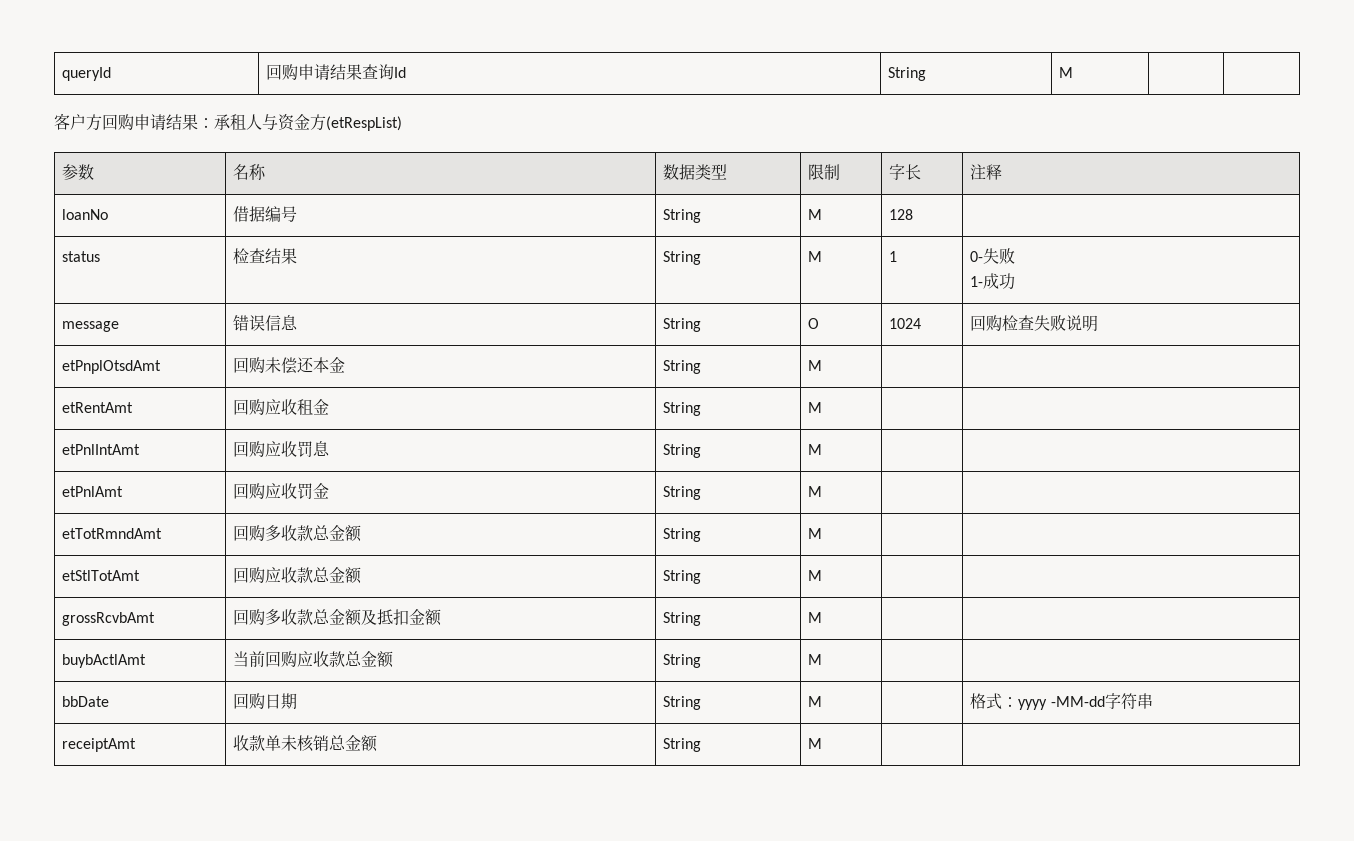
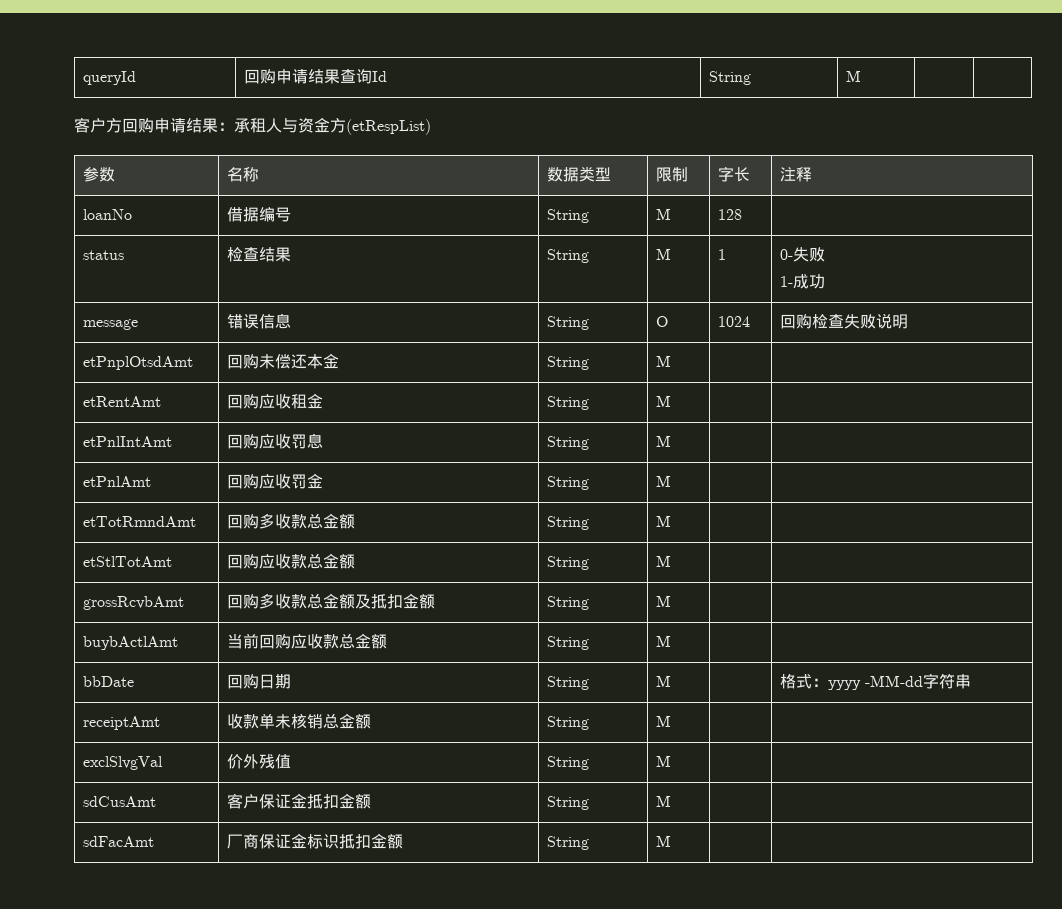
+ exclSlvgVal | 价外残值 | String | M | |
+ sdCusAmt | 客户保证金抵扣金额 | String | M | |
+ sdFacAmt | 厂商保证金标识抵扣金额 | String | M | |

